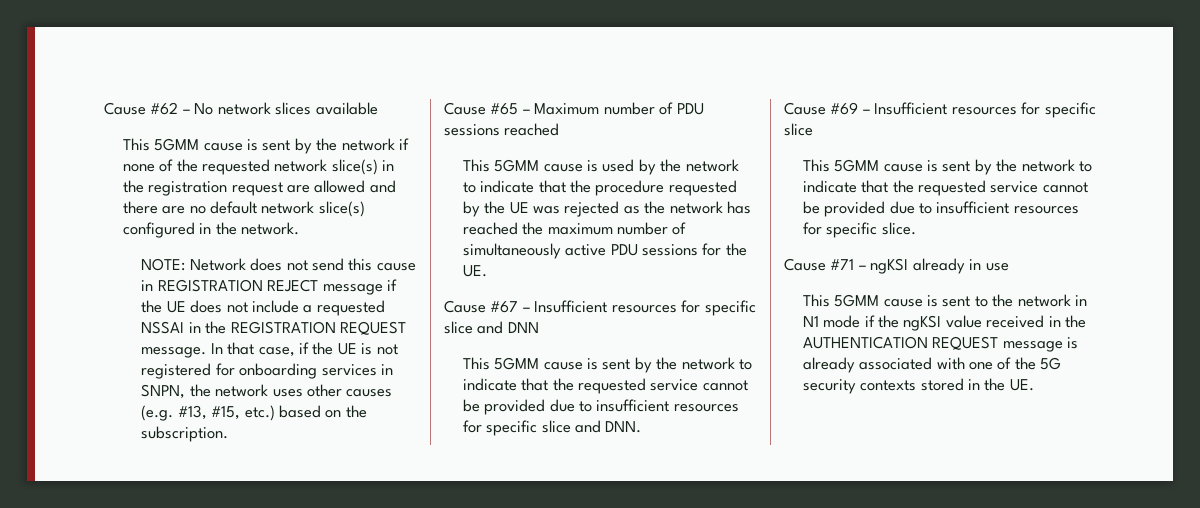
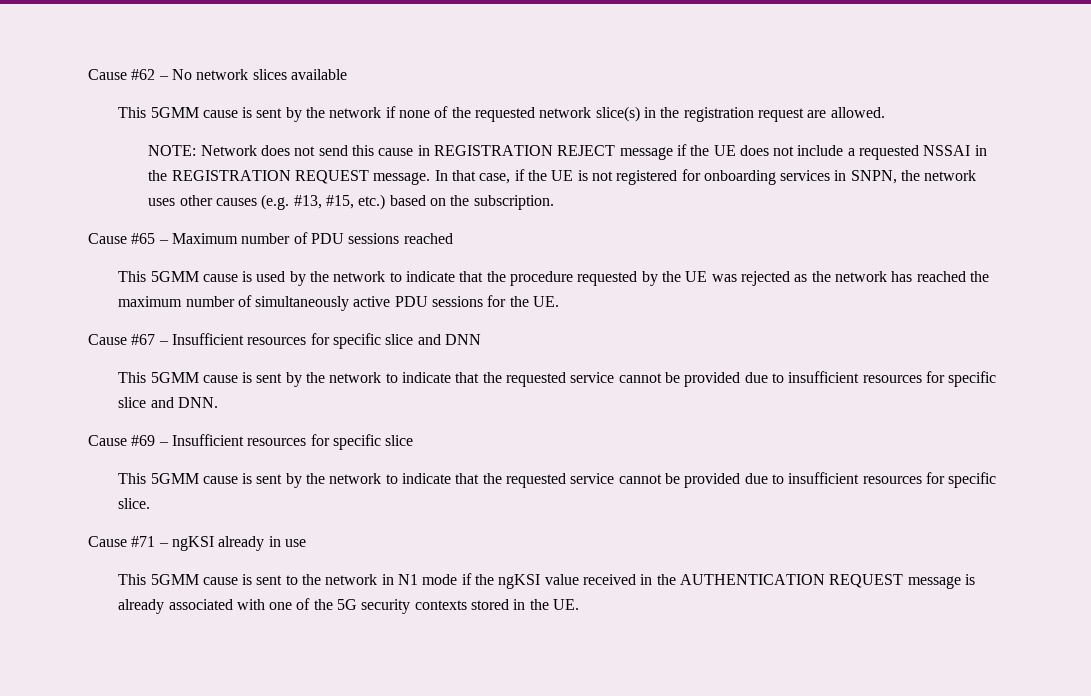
- This 5GMM cause is sent by the network if none of the requested network slice(s) in the registration request are allowed and there are no default network slice(s) configured in the network.
+ This 5GMM cause is sent by the network if none of the requested network slice(s) in the registration request are allowed.

